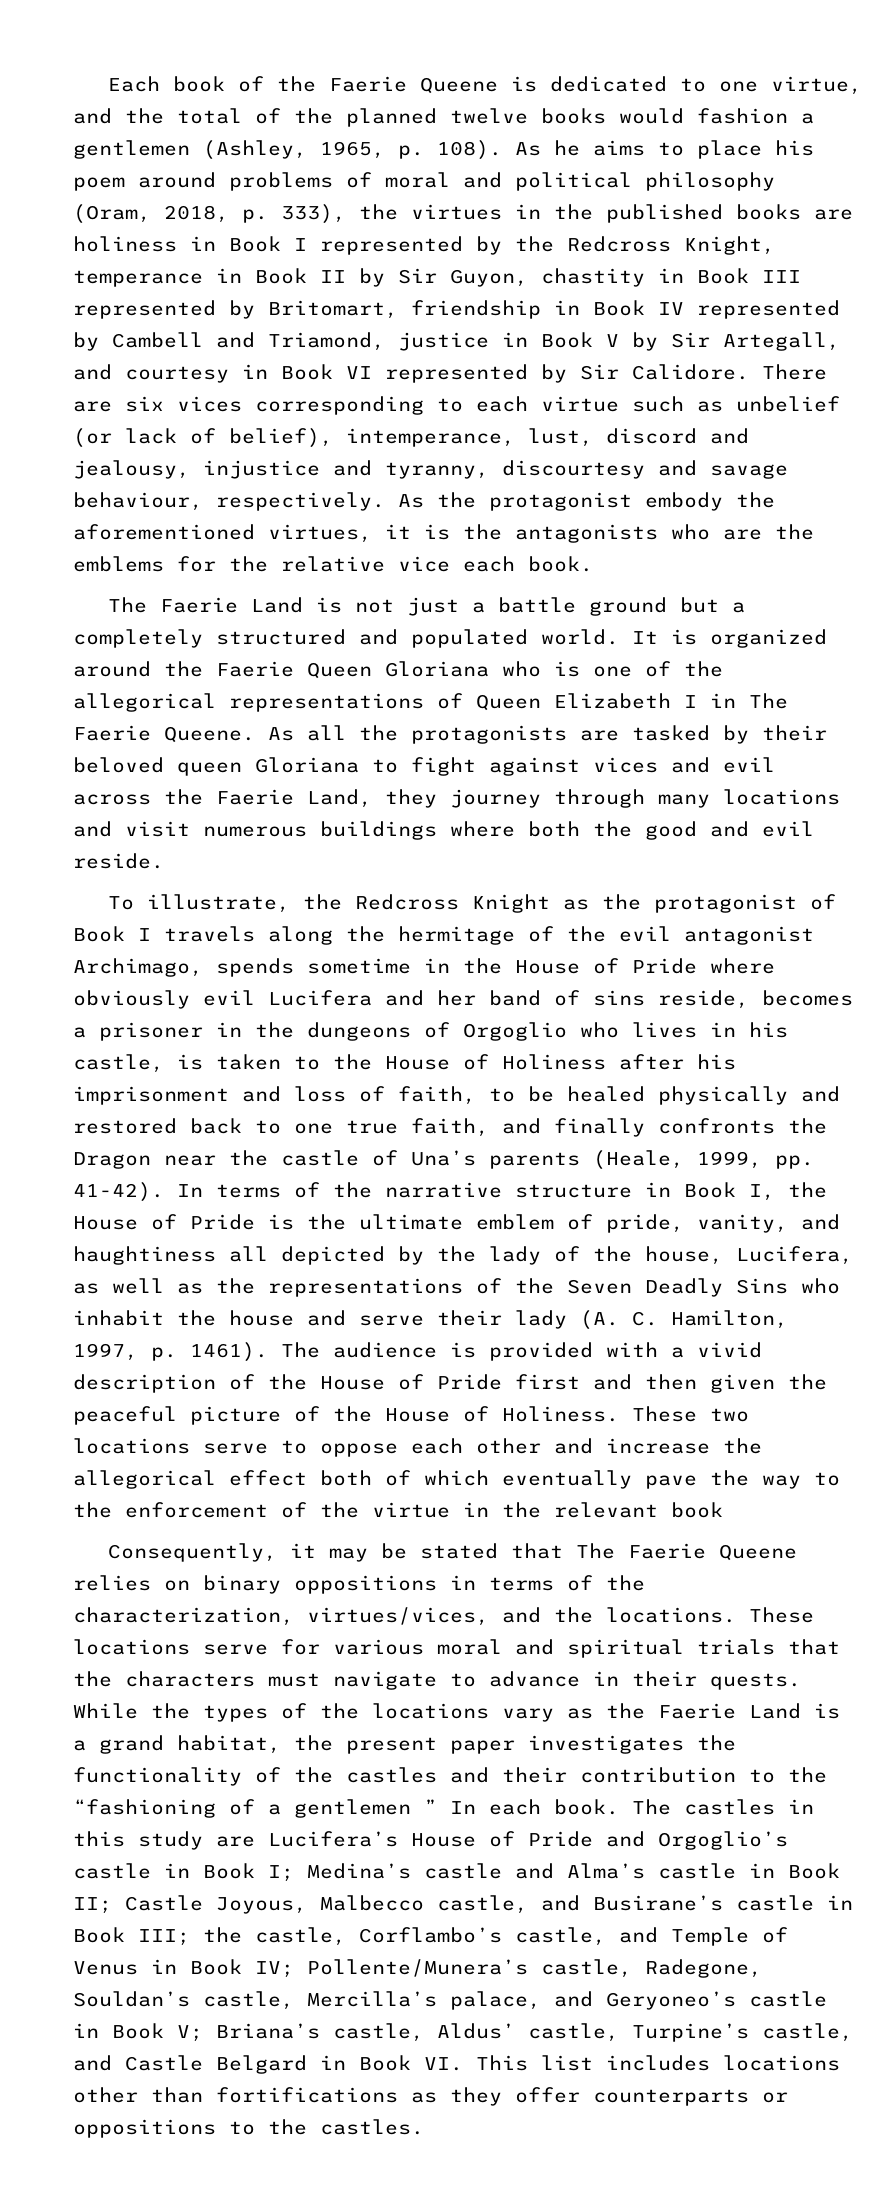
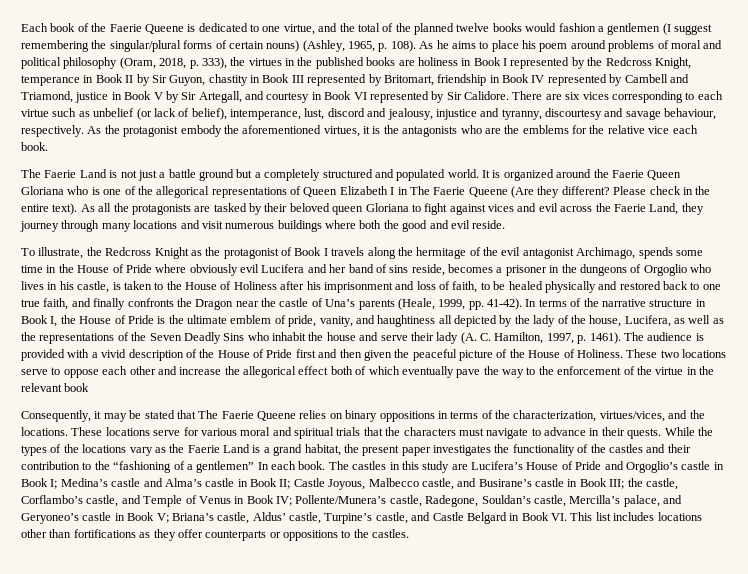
- Each book of the Faerie Queene is dedicated to one virtue, and the total of the planned twelve books would fashion a gentlemen (Ashley, 1965, p. 108).
+ Each book of the Faerie Queene is dedicated to one virtue, and the total of the planned twelve books would fashion a gentlemen (I suggest remembering the singular/plural forms of certain nouns) (Ashley, 1965, p. 108).
- It is organized around the Faerie Queen Gloriana who is one of the allegorical representations of Queen Elizabeth I in The Faerie Queene.
+ It is organized around the Faerie Queen Gloriana who is one of the allegorical representations of Queen Elizabeth I in The Faerie Queene (Are they different? Please check in the entire text).
- To illustrate, the Redcross Knight as the protagonist of Book I travels along the hermitage of the evil antagonist Archimago, spends sometime in the House of Pride where obviously evil Lucifera and her band of sins reside, becomes a prisoner in the dungeons of Orgoglio who lives in his castle, is taken to the House of Holiness after his imprisonment and loss of faith, to be healed physically and restored back to one true faith, and finally confronts the Dragon near the castle of Una’s parents (Heale, 1999, pp. 41-42).
+ To illustrate, the Redcross Knight as the protagonist of Book I travels along the hermitage of the evil antagonist Archimago, spends some time in the House of Pride where obviously evil Lucifera and her band of sins reside, becomes a prisoner in the dungeons of Orgoglio who lives in his castle, is taken to the House of Holiness after his imprisonment and loss of faith, to be healed physically and restored back to one true faith, and finally confronts the Dragon near the castle of Una’s parents (Heale, 1999, pp. 41-42).
- While the types of the locations vary as the Faerie Land is a grand habitat, the present paper investigates the functionality of the castles and their contribution to the “fashioning of a gentlemen ” In each book.
+ While the types of the locations vary as the Faerie Land is a grand habitat, the present paper investigates the functionality of the castles and their contribution to the “fashioning of a gentlemen” In each book.

